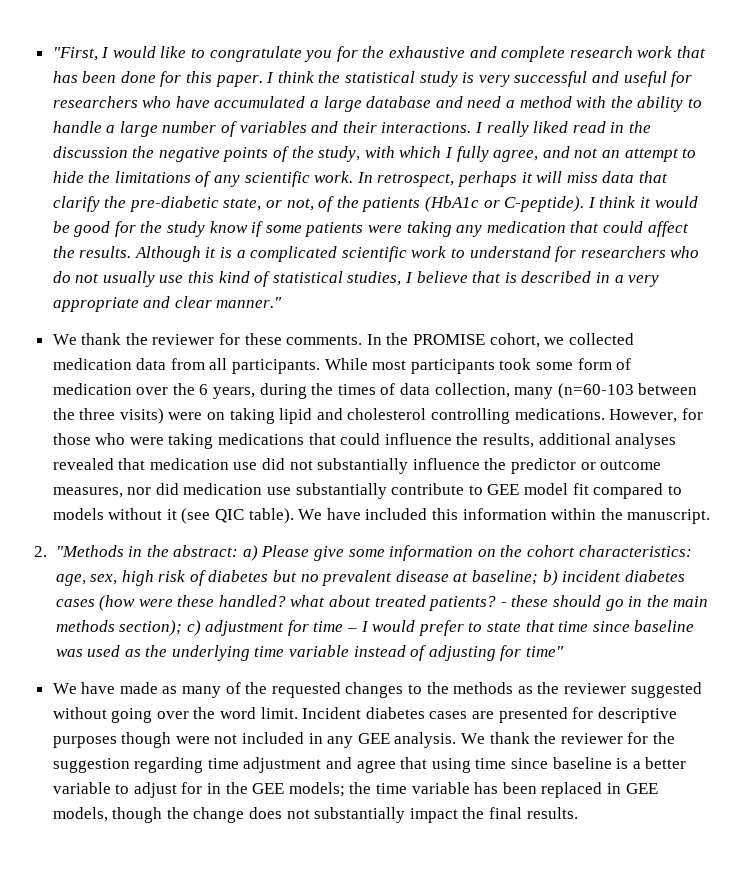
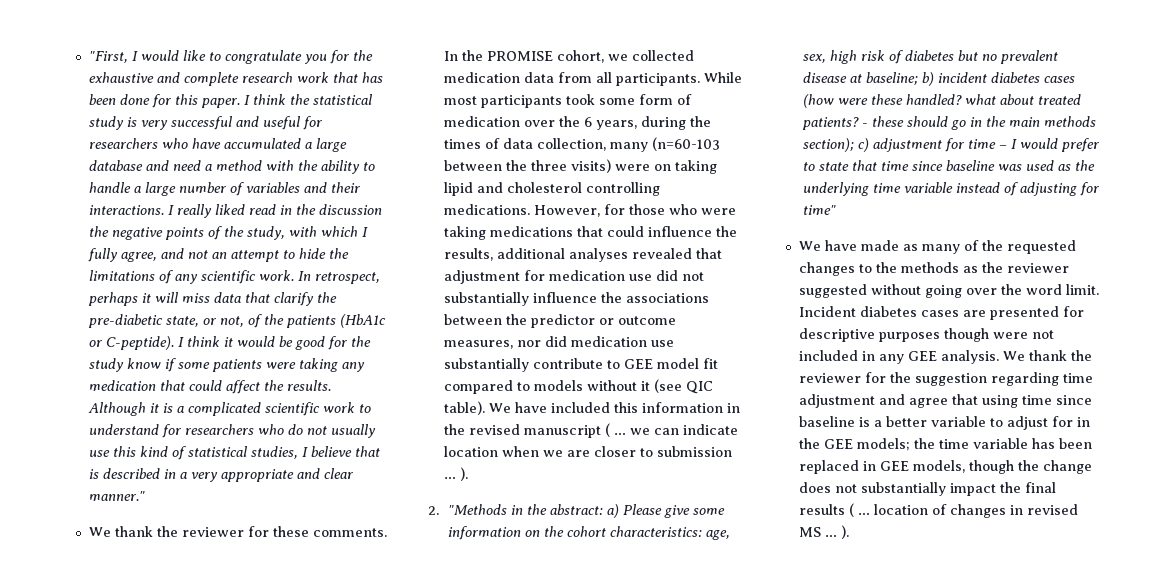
- However, for those who were taking medications that could influence the results, additional analyses revealed that medication use did not substantially influence the predictor or outcome measures, nor did medication use substantially contribute to GEE model fit compared to models without it (see QIC table).
+ However, for those who were taking medications that could influence the results, additional analyses revealed that adjustment for medication use did not substantially influence the associations between the predictor or outcome measures, nor did medication use substantially contribute to GEE model fit compared to models without it (see QIC table).
- We have included this information within the manuscript.
+ We have included this information in the revised manuscript ( … we can indicate location when we are closer to submission … ).
- We thank the reviewer for the suggestion regarding time adjustment and agree that using time since baseline is a better variable to adjust for in the GEE models; the time variable has been replaced in GEE models, though the change does not substantially impact the final results.
+ We thank the reviewer for the suggestion regarding time adjustment and agree that using time since baseline is a better variable to adjust for in the GEE models; the time variable has been replaced in GEE models, though the change does not substantially impact the final results ( … location of changes in revised MS … ).

